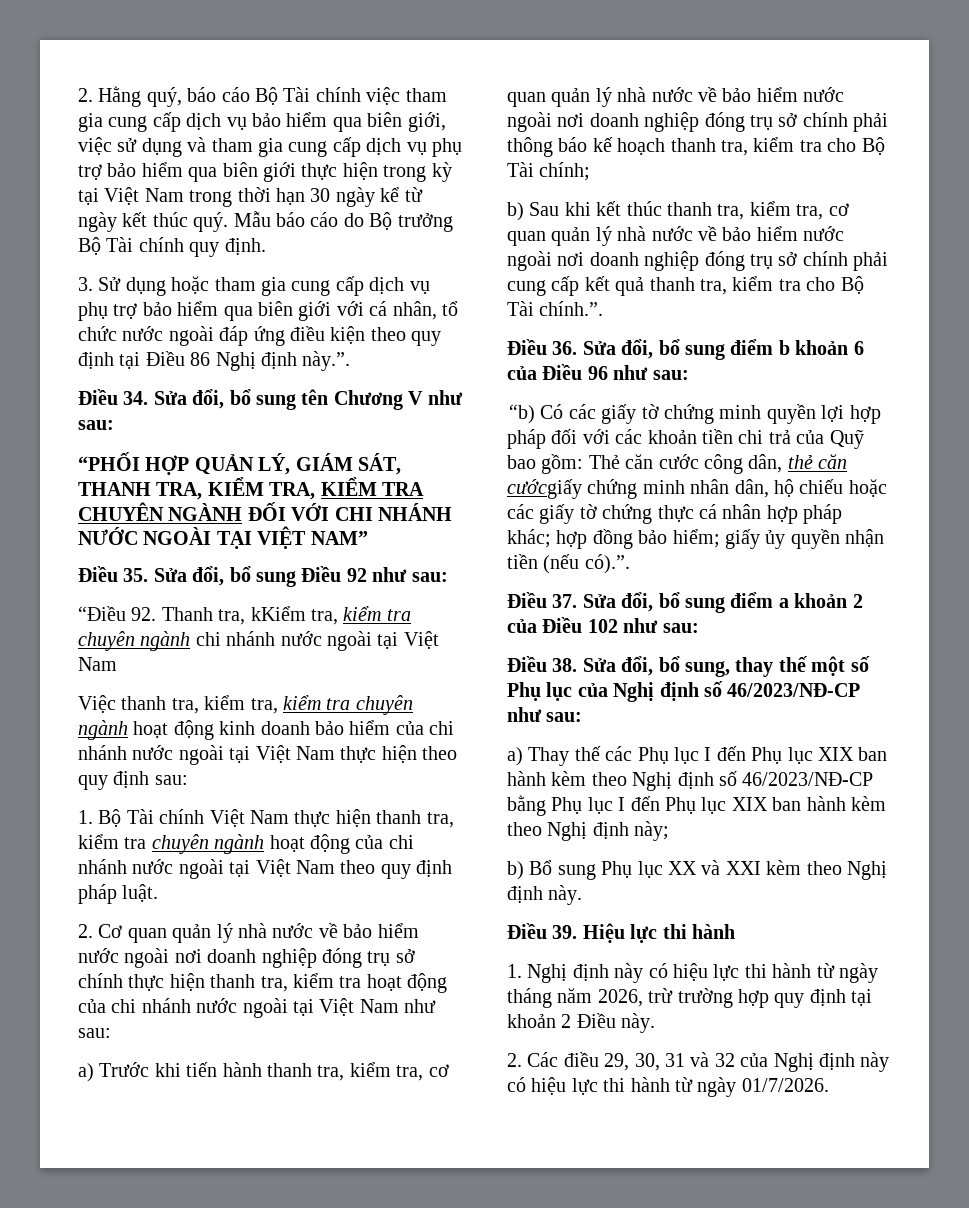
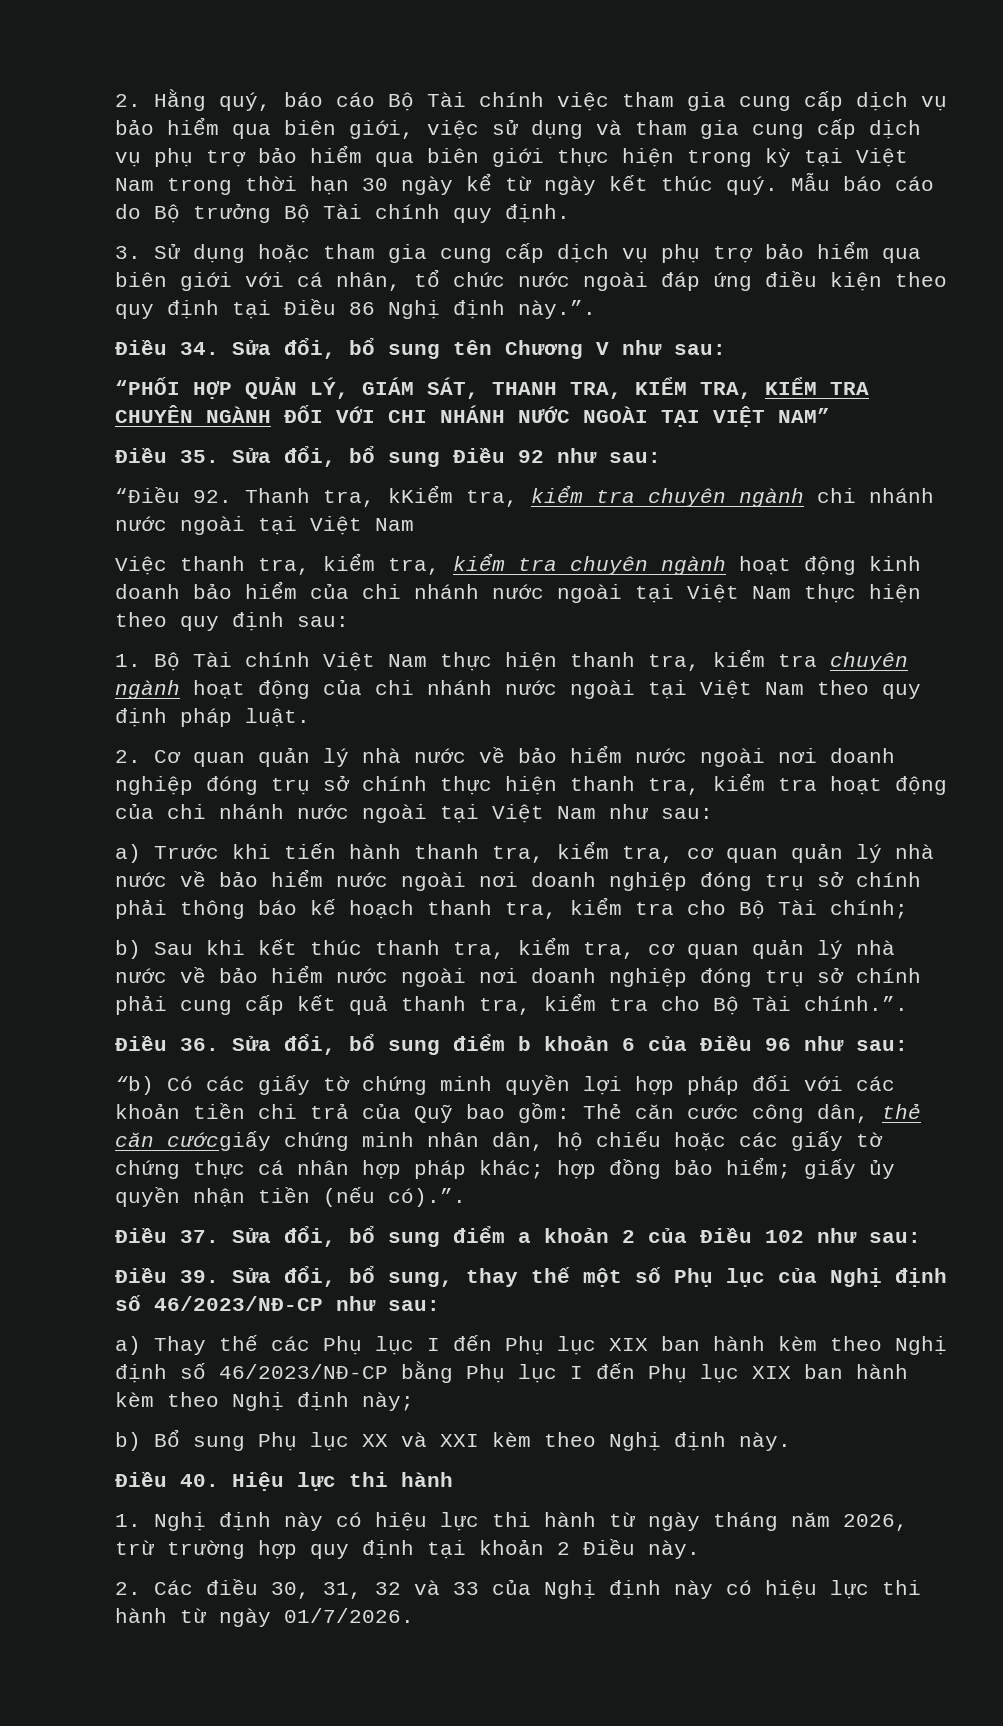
- Điều 38. Sửa đổi, bổ sung, thay thế một số Phụ lục của Nghị định số 46/2023/NĐ-CP như sau:
+ Điều 39. Sửa đổi, bổ sung, thay thế một số Phụ lục của Nghị định số 46/2023/NĐ-CP như sau:
- Điều 39. Hiệu lực thi hành
+ Điều 40. Hiệu lực thi hành
- 2. Các điều 29, 30, 31 và 32 của Nghị định này có hiệu lực thi hành từ ngày 01/7/2026.
+ 2. Các điều 30, 31, 32 và 33 của Nghị định này có hiệu lực thi hành từ ngày 01/7/2026.

